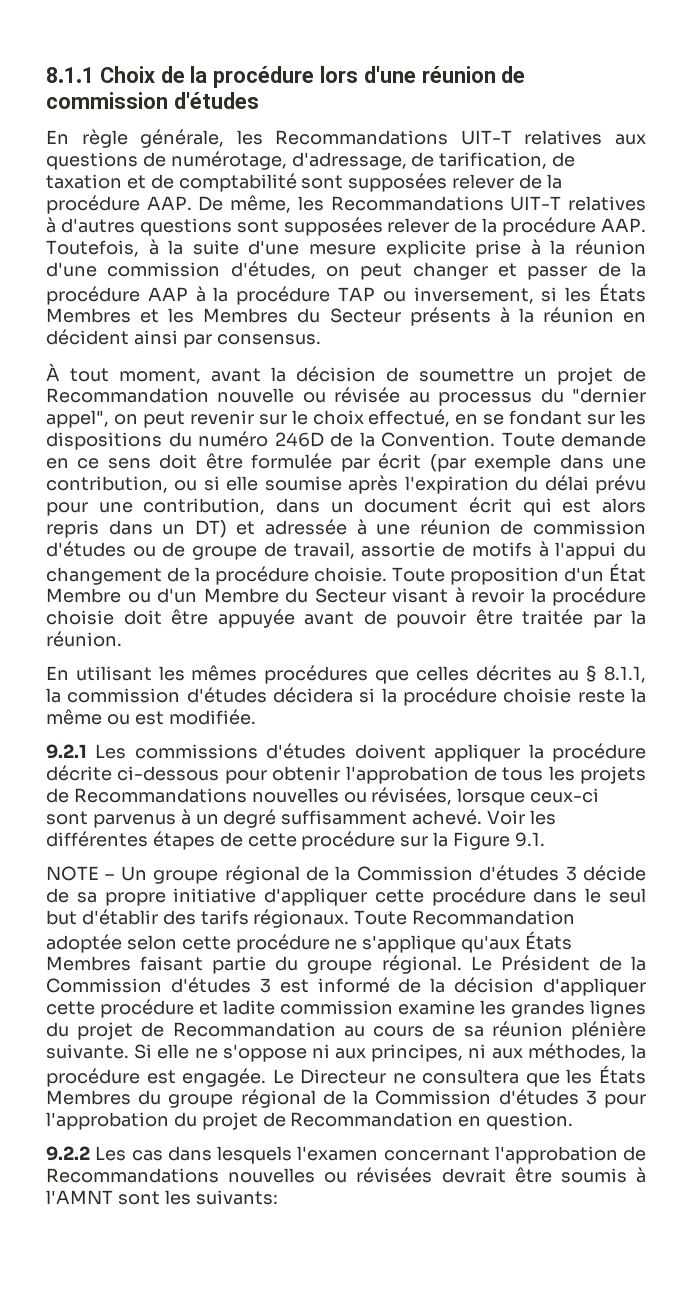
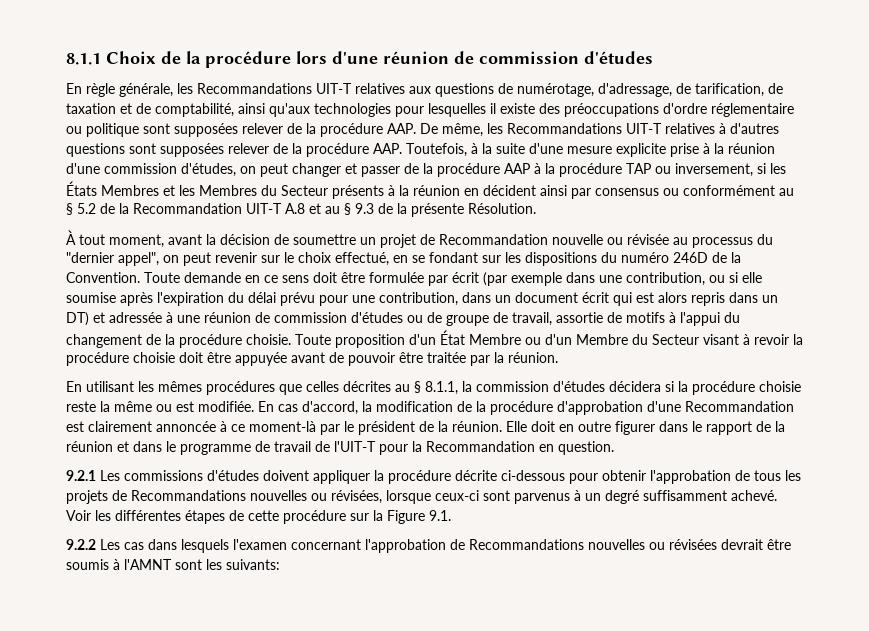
- En règle générale, les Recommandations UIT-T relatives aux questions de numérotage, d'adressage, de tarification, de taxation et de comptabilité sont supposées relever de la procédure AAP. De même, les Recommandations UIT-T relatives à d'autres questions sont supposées relever de la procédure AAP. Toutefois, à la suite d'une mesure explicite prise à la réunion d'une commission d'études, on peut changer et passer de la procédure AAP à la procédure TAP ou inversement, si les États Membres et les Membres du Secteur présents à la réunion en décident ainsi par consensus.
+ En règle générale, les Recommandations UIT-T relatives aux questions de numérotage, d'adressage, de tarification, de taxation et de comptabilité, ainsi qu'aux technologies pour lesquelles il existe des préoccupations d'ordre réglementaire ou politique sont supposées relever de la procédure AAP. De même, les Recommandations UIT-T relatives à d'autres questions sont supposées relever de la procédure AAP. Toutefois, à la suite d'une mesure explicite prise à la réunion d'une commission d'études, on peut changer et passer de la procédure AAP à la procédure TAP ou inversement, si les États Membres et les Membres du Secteur présents à la réunion en décident ainsi par consensus ou conformément au § 5.2 de la Recommandation UIT-T A.8 et au § 9.3 de la présente Résolution.
+ En cas d'accord, la modification de la procédure d'approbation d'une Recommandation est clairement annoncée à ce moment-là par le président de la réunion. Elle doit en outre figurer dans le rapport de la réunion et dans le programme de travail de l'UIT-T pour la Recommandation en question.
- NOTE – Un groupe régional de la Commission d'études 3 décide de sa propre initiative d'appliquer cette procédure dans le seul but d'établir des tarifs régionaux. Toute Recommandation adoptée selon cette procédure ne s'applique qu'aux États Membres faisant partie du groupe régional. Le Président de la Commission d'études 3 est informé de la décision d'appliquer cette procédure et ladite commission examine les grandes lignes du projet de Recommandation au cours de sa réunion plénière suivante. Si elle ne s'oppose ni aux principes, ni aux méthodes, la procédure est engagée. Le Directeur ne consultera que les États Membres du groupe régional de la Commission d'études 3 pour l'approbation du projet de Recommandation en question.

